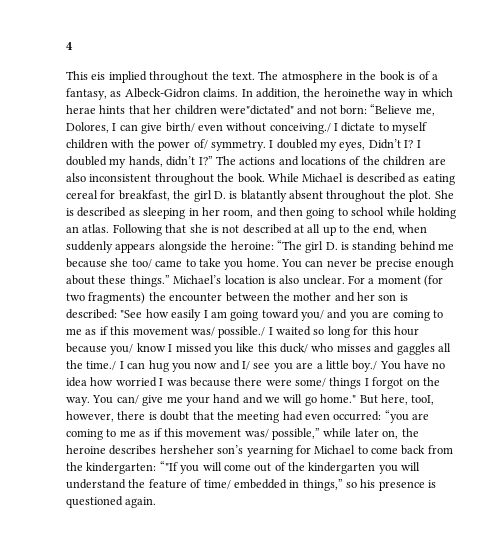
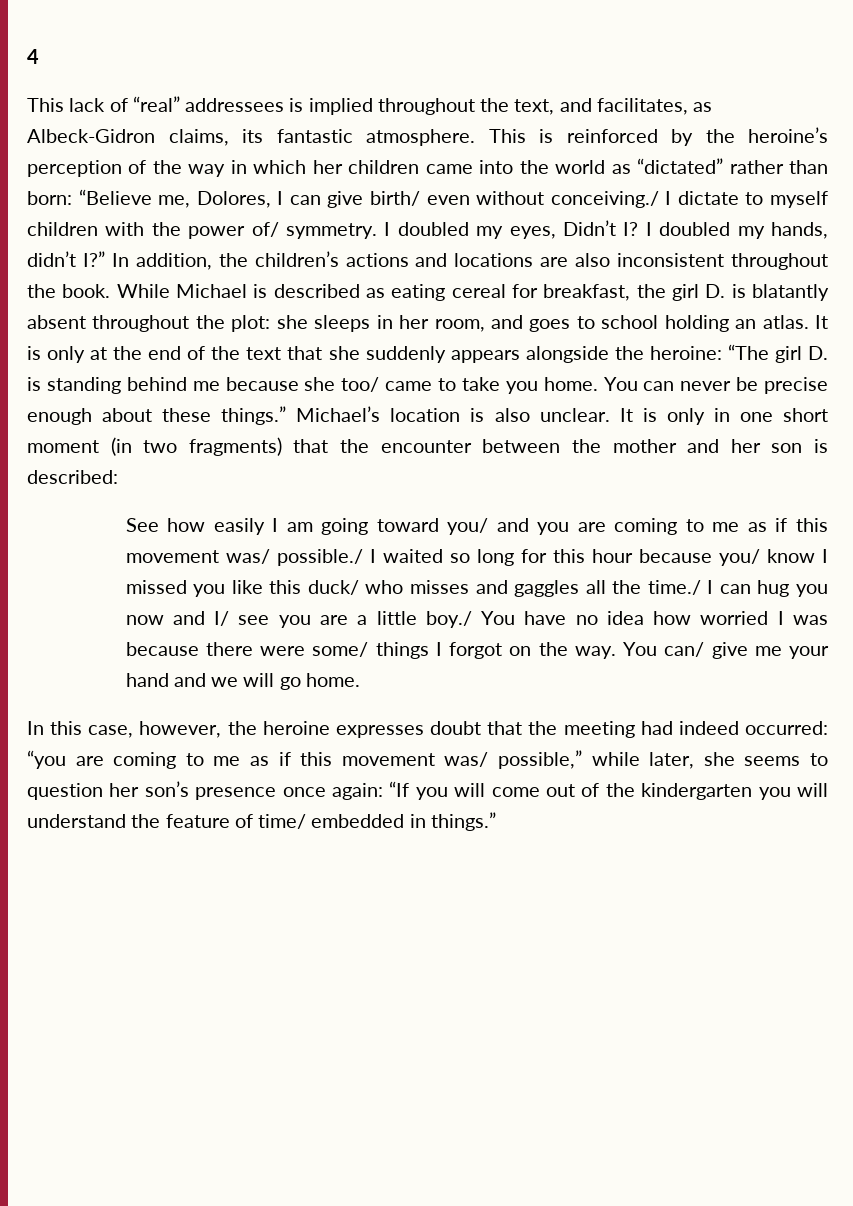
- This eis implied throughout the text. The atmosphere in the book is of a fantasy, as Albeck-Gidron claims. In addition, the heroinethe way in which herae hints that her children were"dictated" and not born: “Believe me, Dolores, I can give birth/ even without conceiving./ I dictate to myself children with the power of/ symmetry.
+ This lack of “real” addressees is implied throughout the text, and facilitates, as Albeck-Gidron claims, its fantastic atmosphere. This is reinforced by the heroine’s perception of the way in which her children came into the world as “dictated” rather than born: “Believe me, Dolores, I can give birth/ even without conceiving./ I dictate to myself children with the power of/ symmetry.
- The actions and locations of the children are also inconsistent throughout the book.
+ In addition, the children’s actions and locations are also inconsistent throughout the book.
- While Michael is described as eating cereal for breakfast, the girl D. is blatantly absent throughout the plot. She is described as sleeping in her room, and then going to school while holding an atlas.
+ While Michael is described as eating cereal for breakfast, the girl D. is blatantly absent throughout the plot: she sleeps in her room, and goes to school holding an atlas.
- Following that she is not described at all up to the end, when suddenly appears alongside the heroine: “The girl D. is standing behind me because she too/ came to take you home.
+ It is only at the end of the text that she suddenly appears alongside the heroine: “The girl D. is standing behind me because she too/ came to take you home.
- For a moment (for two fragments) the encounter between the mother and her son is described: "See how easily I am going toward you/ and you are coming to me as if this movement was/ possible./ I waited so long for this hour because you/ know I missed you like this duck/ who misses and gaggles all the time./ I can hug you now and I/ see you are a little boy./ You have no idea how worried I was because there were some/ things I forgot on the way.
+ It is only in one short moment (in two fragments) that the encounter between the mother and her son is described:
+ See how easily I am going toward you/ and you are coming to me as if this movement was/ possible./ I waited so long for this hour because you/ know I missed you like this duck/ who misses and gaggles all the time./ I can hug you now and I/ see you are a little boy./ You have no idea how worried I was because there were some/ things I forgot on the way.
- You can/ give me your hand and we will go home." But here, tooI, however, there is doubt that the meeting had even occurred: “you are coming to me as if this movement was/ possible,” while later on, the heroine describes hersheher son’s yearning for Michael to come back from the kindergarten: “"If you will come out of the kindergarten you will understand the feature of time/ embedded in things,” so his presence is questioned again.
+ You can/ give me your hand and we will go home.
+ In this case, however, the heroine expresses doubt that the meeting had indeed occurred: “you are coming to me as if this movement was/ possible,” while later, she seems to question her son’s presence once again: “If you will come out of the kindergarten you will understand the feature of time/ embedded in things.”

